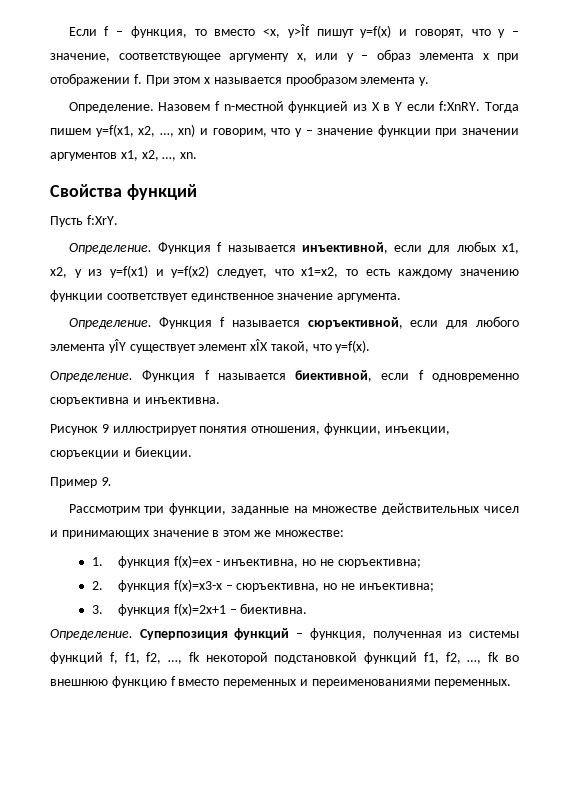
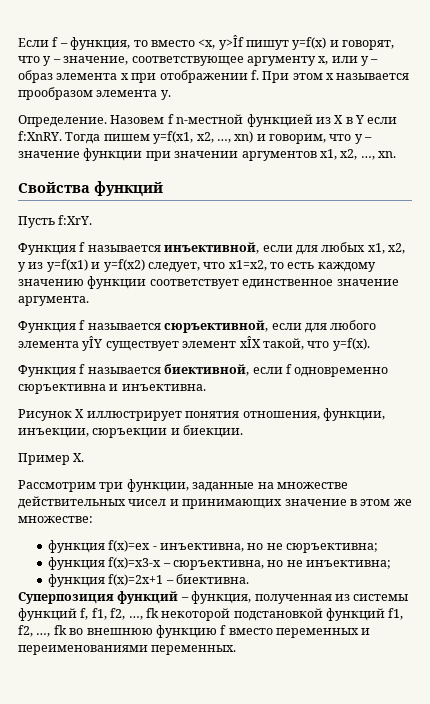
  Пусть f:XrY.
- Определение. Функция f называется инъективной, если для любых х1, х2, y из y=f(x1) и y=f(x2) следует, что x1=x2, то есть каждому значению функции соответствует единственное значение аргумента.
- Определение. Функция f называется сюръективной, если для любого элемента yÎY существует элемент хÎХ такой, что y=f(x).
- Определение. Функция f называется биективной, если f одновременно сюръективна и инъективна.
+ Функция f называется инъективной, если для любых х1, х2, y из y=f(x1) и y=f(x2) следует, что x1=x2, то есть каждому значению функции соответствует единственное значение аргумента.
+ Функция f называется сюръективной, если для любого элемента yÎY существует элемент хÎХ такой, что y=f(x).
+ Функция f называется биективной, если f одновременно сюръективна и инъективна.
- Рисунок 9 иллюстрирует понятия отношения, функции, инъекции, сюръекции и биекции.
+ Рисунок Х иллюстрирует понятия отношения, функции, инъекции, сюръекции и биекции.
- Пример 9.
+ Пример Х.
- 1. функция f(x)=ex - инъективна, но не сюръективна;
+ функция f(x)=ex - инъективна, но не сюръективна;
- 2. функция f(x)=x3-x – сюръективна, но не инъективна;
+ функция f(x)=x3-x – сюръективна, но не инъективна;
- 3. функция f(x)=2x+1 – биективна.
- Определение. Суперпозиция функций – функция, полученная из системы функций f, f1, f2, …, fk некоторой подстановкой функций f1, f2, …, fk во внешнюю функцию f вместо переменных и переименованиями переменных.
+ функция f(x)=2x+1 – биективна.
+ Суперпозиция функций – функция, полученная из системы функций f, f1, f2, …, fk некоторой подстановкой функций f1, f2, …, fk во внешнюю функцию f вместо переменных и переименованиями переменных.

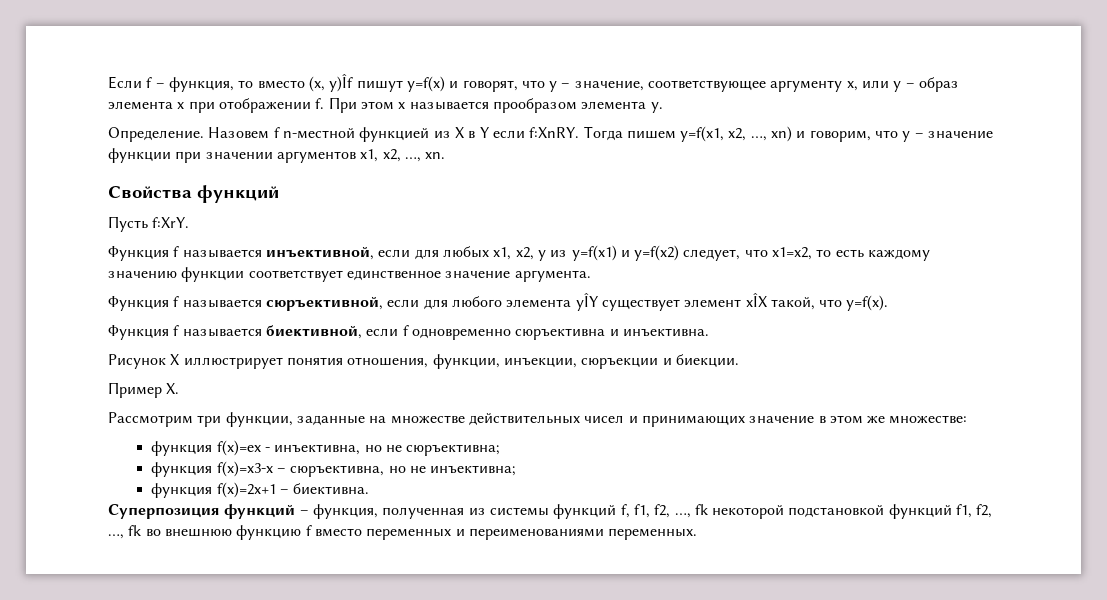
- Если f – функция, то вместо <x, y>Îf пишут y=f(x) и говорят, что y – значение, соответствующее аргументу х, или y – образ элемента х при отображении f.
+ Если f – функция, то вместо (x, y)Îf пишут y=f(x) и говорят, что y – значение, соответствующее аргументу х, или y – образ элемента х при отображении f.

